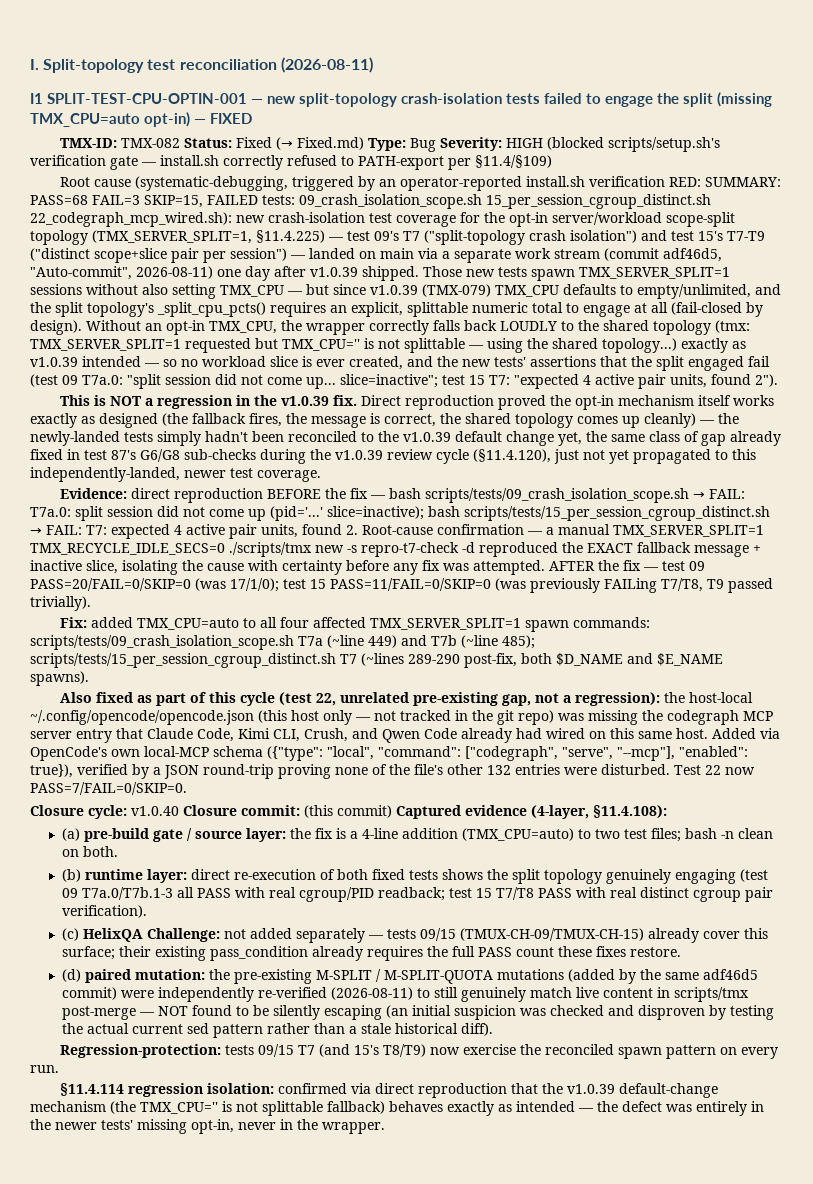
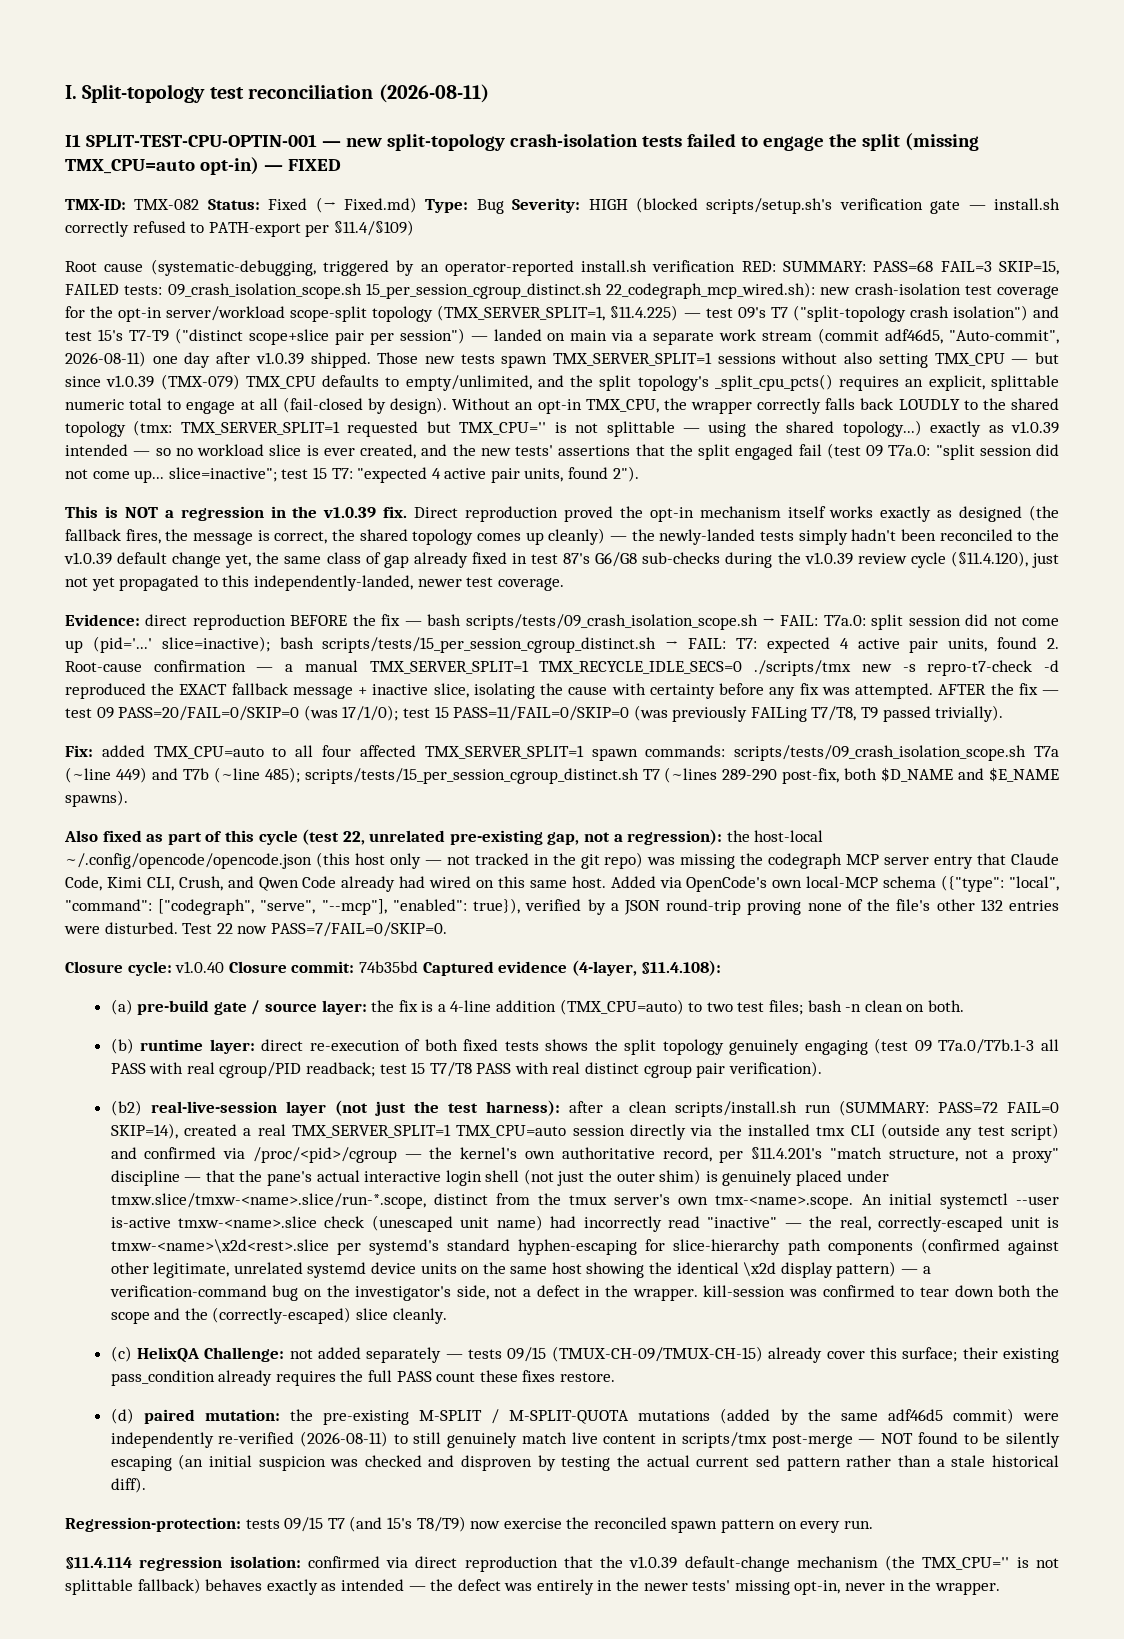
- Closure cycle: v1.0.40 Closure commit: (this commit) Captured evidence (4-layer, §11.4.108):
+ Closure cycle: v1.0.40 Closure commit: 74b35bd Captured evidence (4-layer, §11.4.108):
+ (b2) real-live-session layer (not just the test harness): after a clean scripts/install.sh run (SUMMARY: PASS=72 FAIL=0 SKIP=14), created a real TMX_SERVER_SPLIT=1 TMX_CPU=auto session directly via the installed tmx CLI (outside any test script) and confirmed via /proc/<pid>/cgroup — the kernel's own authoritative record, per §11.4.201's "match structure, not a proxy" discipline — that the pane's actual interactive login shell (not just the outer shim) is genuinely placed under tmxw.slice/tmxw-<name>.slice/run-*.scope, distinct from the tmux server's own tmx-<name>.scope. An initial systemctl --user is-active tmxw-<name>.slice check (unescaped unit name) had incorrectly read "inactive" — the real, correctly-escaped unit is tmxw-<name>\x2d<rest>.slice per systemd's standard hyphen-escaping for slice-hierarchy path components (confirmed against other legitimate, unrelated systemd device units on the same host showing the identical \x2d display pattern) — a verification-command bug on the investigator's side, not a defect in the wrapper. kill-session was confirmed to tear down both the scope and the (correctly-escaped) slice cleanly.

